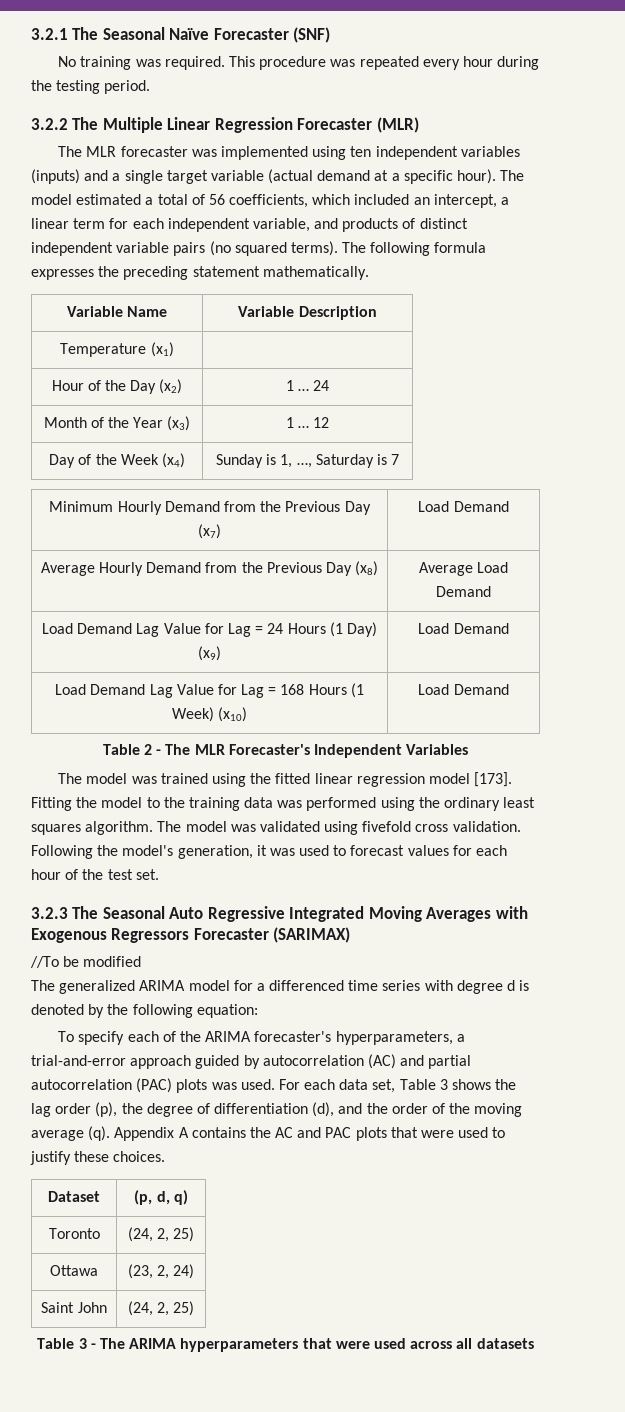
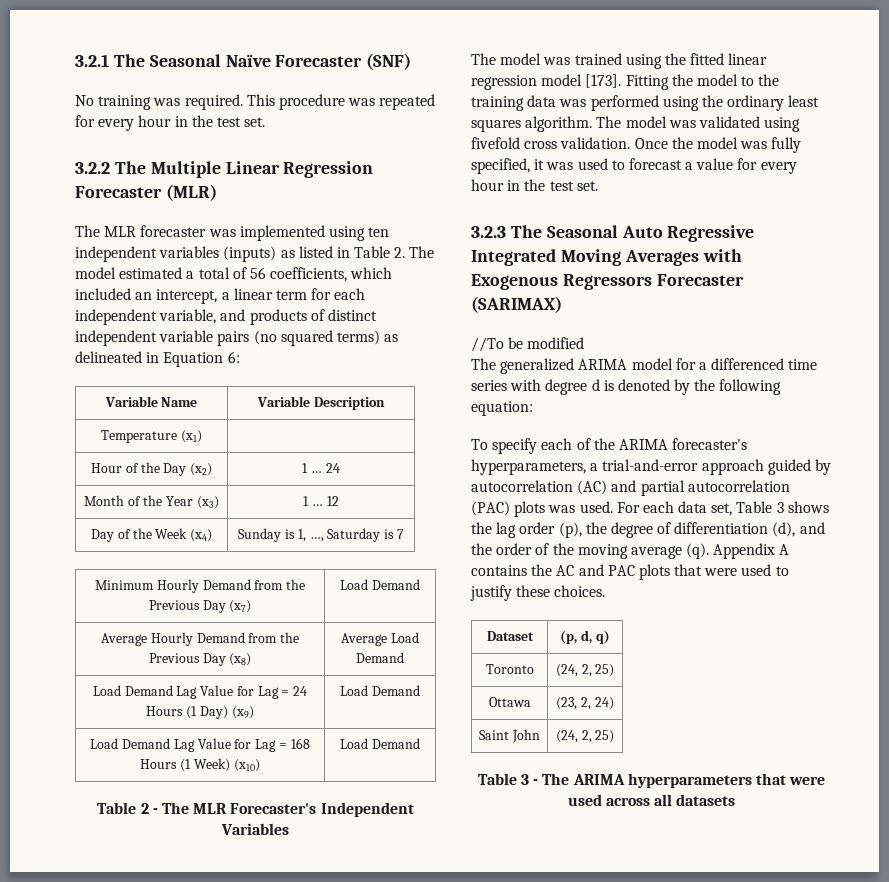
- This procedure was repeated every hour during the testing period.
+ This procedure was repeated for every hour in the test set.
- The MLR forecaster was implemented using ten independent variables (inputs) and a single target variable (actual demand at a specific hour). The model estimated a total of 56 coefficients, which included an intercept, a linear term for each independent variable, and products of distinct independent variable pairs (no squared terms). The following formula expresses the preceding statement mathematically.
+ The MLR forecaster was implemented using ten independent variables (inputs) as listed in Table 2. The model estimated a total of 56 coefficients, which included an intercept, a linear term for each independent variable, and products of distinct independent variable pairs (no squared terms) as delineated in Equation 6:
- Following the model's generation, it was used to forecast values for each hour of the test set.
+ Once the model was fully specified, it was used to forecast a value for every hour in the test set.

